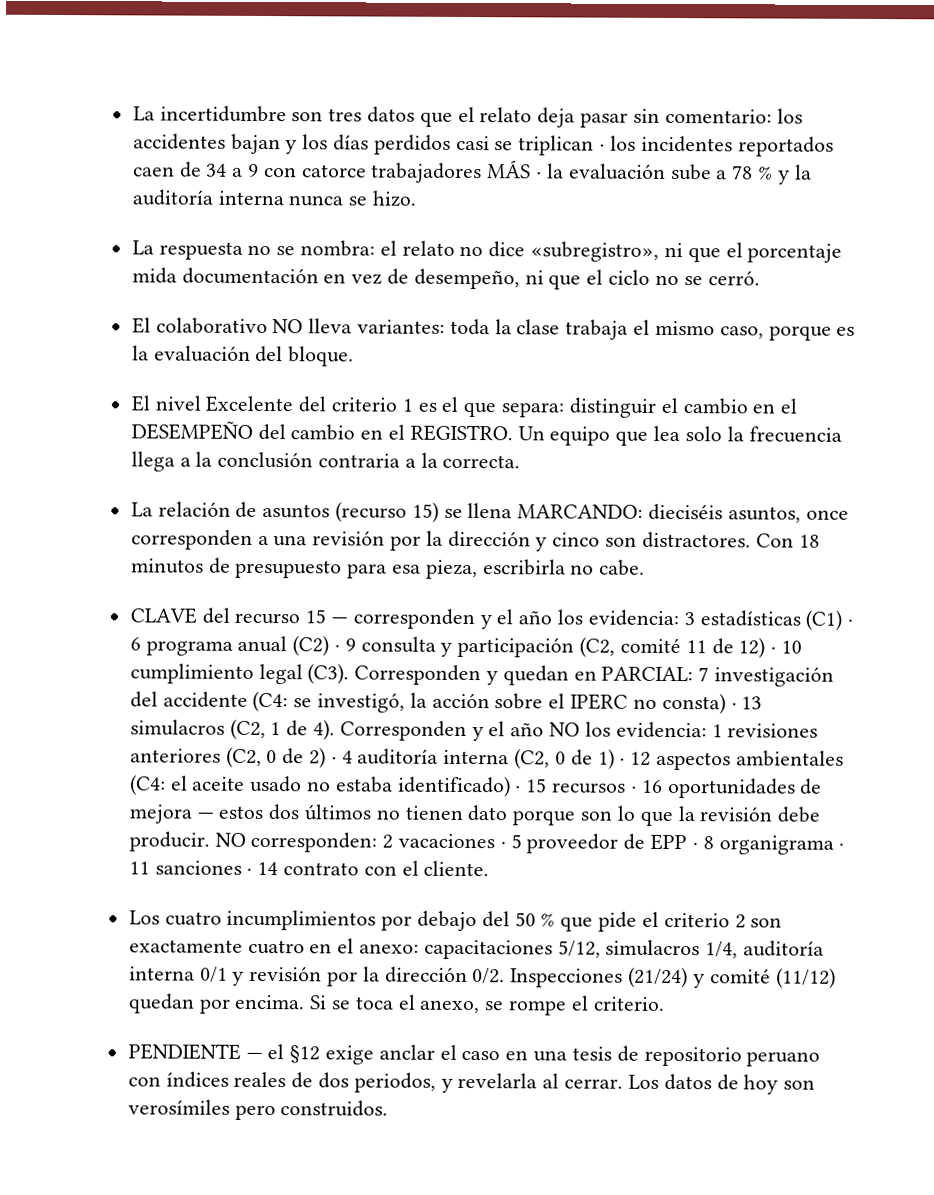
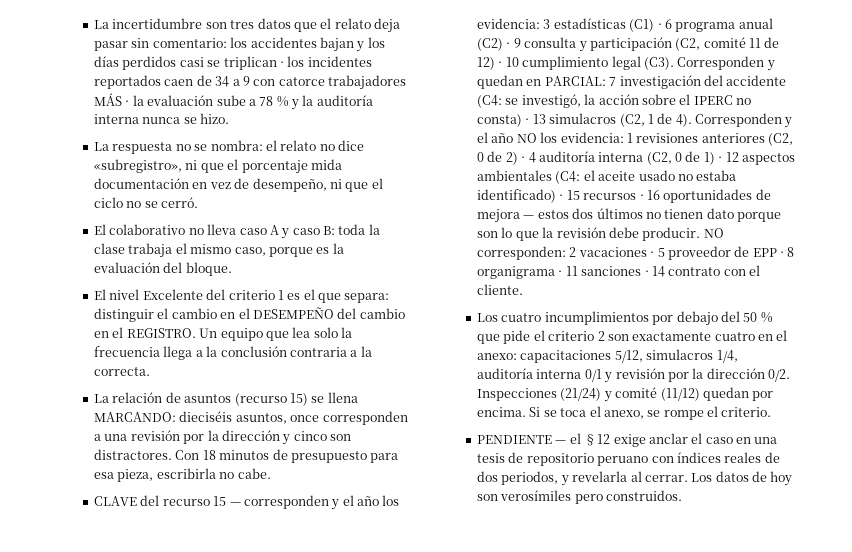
- El colaborativo NO lleva variantes: toda la clase trabaja el mismo caso, porque es la evaluación del bloque.
+ El colaborativo no lleva caso A y caso B: toda la clase trabaja el mismo caso, porque es la evaluación del bloque.

